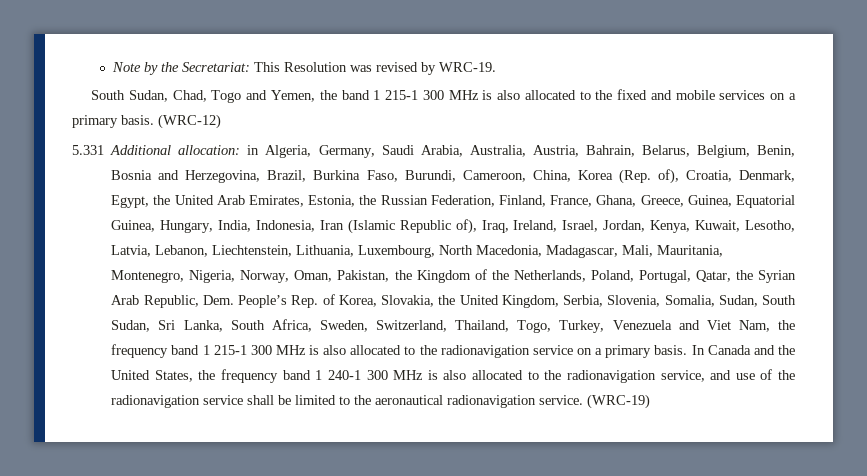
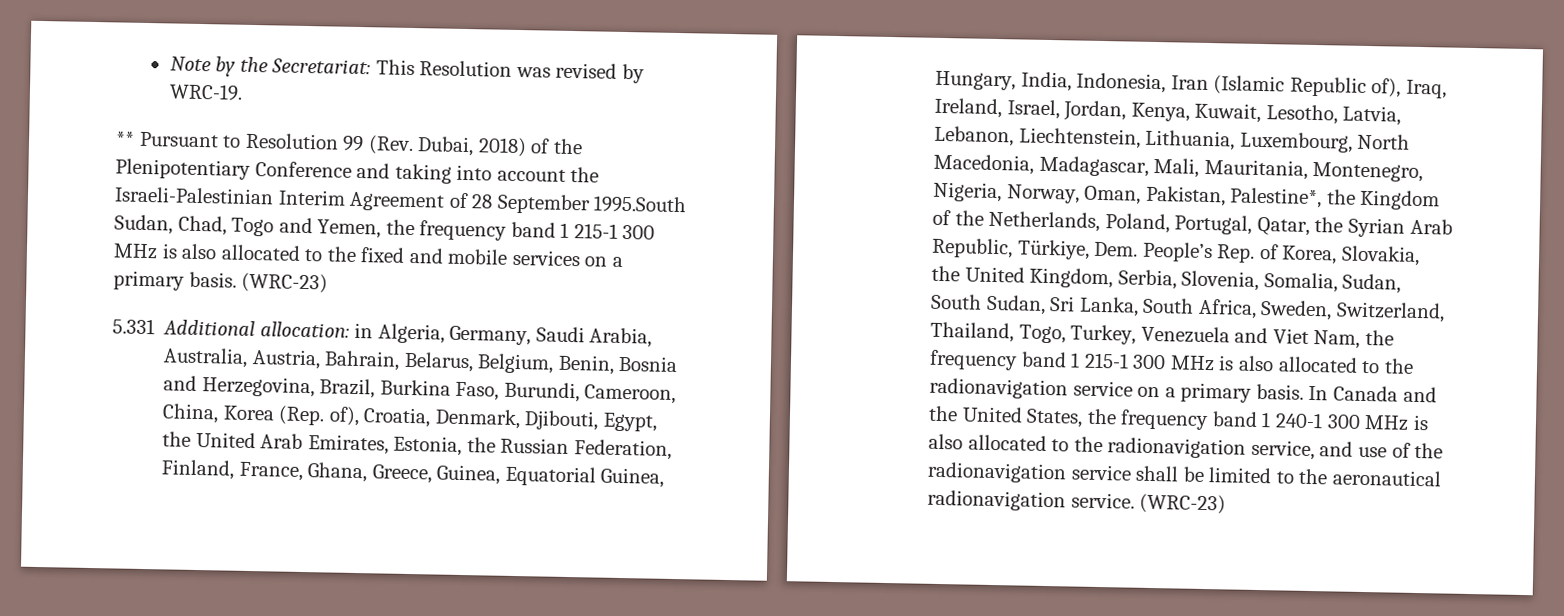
- South Sudan, Chad, Togo and Yemen, the band 1 215-1 300 MHz is also allocated to the fixed and mobile services on a primary basis. (WRC-12)
+ ** Pursuant to Resolution 99 (Rev. Dubai, 2018) of the Plenipotentiary Conference and taking into account the Israeli-Palestinian Interim Agreement of 28 September 1995.South Sudan, Chad, Togo and Yemen, the frequency band 1 215-1 300 MHz is also allocated to the fixed and mobile services on a primary basis. (WRC-23)
- in Algeria, Germany, Saudi Arabia, Australia, Austria, Bahrain, Belarus, Belgium, Benin, Bosnia and Herzegovina, Brazil, Burkina Faso, Burundi, Cameroon, China, Korea (Rep. of), Croatia, Denmark, Egypt, the United Arab Emirates, Estonia, the Russian Federation, Finland, France, Ghana, Greece, Guinea, Equatorial Guinea, Hungary, India, Indonesia, Iran (Islamic Republic of), Iraq, Ireland, Israel, Jordan, Kenya, Kuwait, Lesotho, Latvia, Lebanon, Liechtenstein, Lithuania, Luxembourg, North Macedonia, Madagascar, Mali, Mauritania, Montenegro, Nigeria, Norway, Oman, Pakistan, the Kingdom of the Netherlands, Poland, Portugal, Qatar, the Syrian Arab Republic, Dem. People’s Rep. of Korea, Slovakia, the United Kingdom, Serbia, Slovenia, Somalia, Sudan, South Sudan, Sri Lanka, South Africa, Sweden, Switzerland, Thailand, Togo, Turkey, Venezuela and Viet Nam, the frequency band 1 215-1 300 MHz is also allocated to the radionavigation service on a primary basis.
+ in Algeria, Germany, Saudi Arabia, Australia, Austria, Bahrain, Belarus, Belgium, Benin, Bosnia and Herzegovina, Brazil, Burkina Faso, Burundi, Cameroon, China, Korea (Rep. of), Croatia, Denmark, Djibouti, Egypt, the United Arab Emirates, Estonia, the Russian Federation, Finland, France, Ghana, Greece, Guinea, Equatorial Guinea, Hungary, India, Indonesia, Iran (Islamic Republic of), Iraq, Ireland, Israel, Jordan, Kenya, Kuwait, Lesotho, Latvia, Lebanon, Liechtenstein, Lithuania, Luxembourg, North Macedonia, Madagascar, Mali, Mauritania, Montenegro, Nigeria, Norway, Oman, Pakistan, Palestine*, the Kingdom of the Netherlands, Poland, Portugal, Qatar, the Syrian Arab Republic, Türkiye, Dem. People’s Rep. of Korea, Slovakia, the United Kingdom, Serbia, Slovenia, Somalia, Sudan, South Sudan, Sri Lanka, South Africa, Sweden, Switzerland, Thailand, Togo, Turkey, Venezuela and Viet Nam, the frequency band 1 215-1 300 MHz is also allocated to the radionavigation service on a primary basis.
- In Canada and the United States, the frequency band 1 240-1 300 MHz is also allocated to the radionavigation service, and use of the radionavigation service shall be limited to the aeronautical radionavigation service. (WRC-19)
+ In Canada and the United States, the frequency band 1 240-1 300 MHz is also allocated to the radionavigation service, and use of the radionavigation service shall be limited to the aeronautical radionavigation service. (WRC-23)

